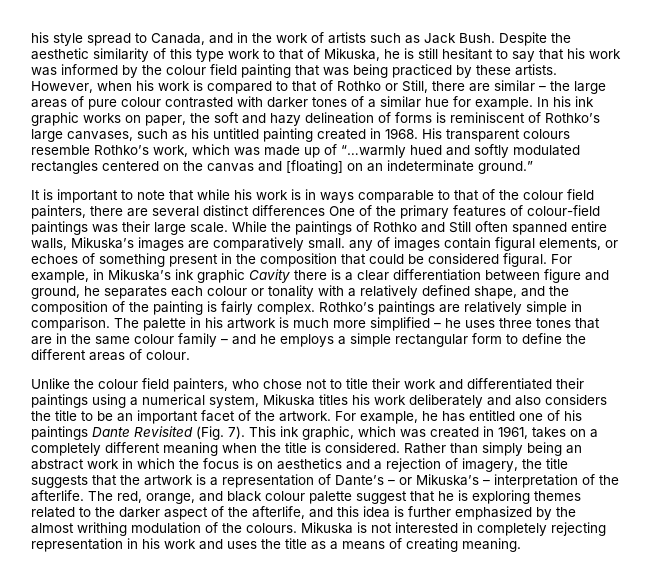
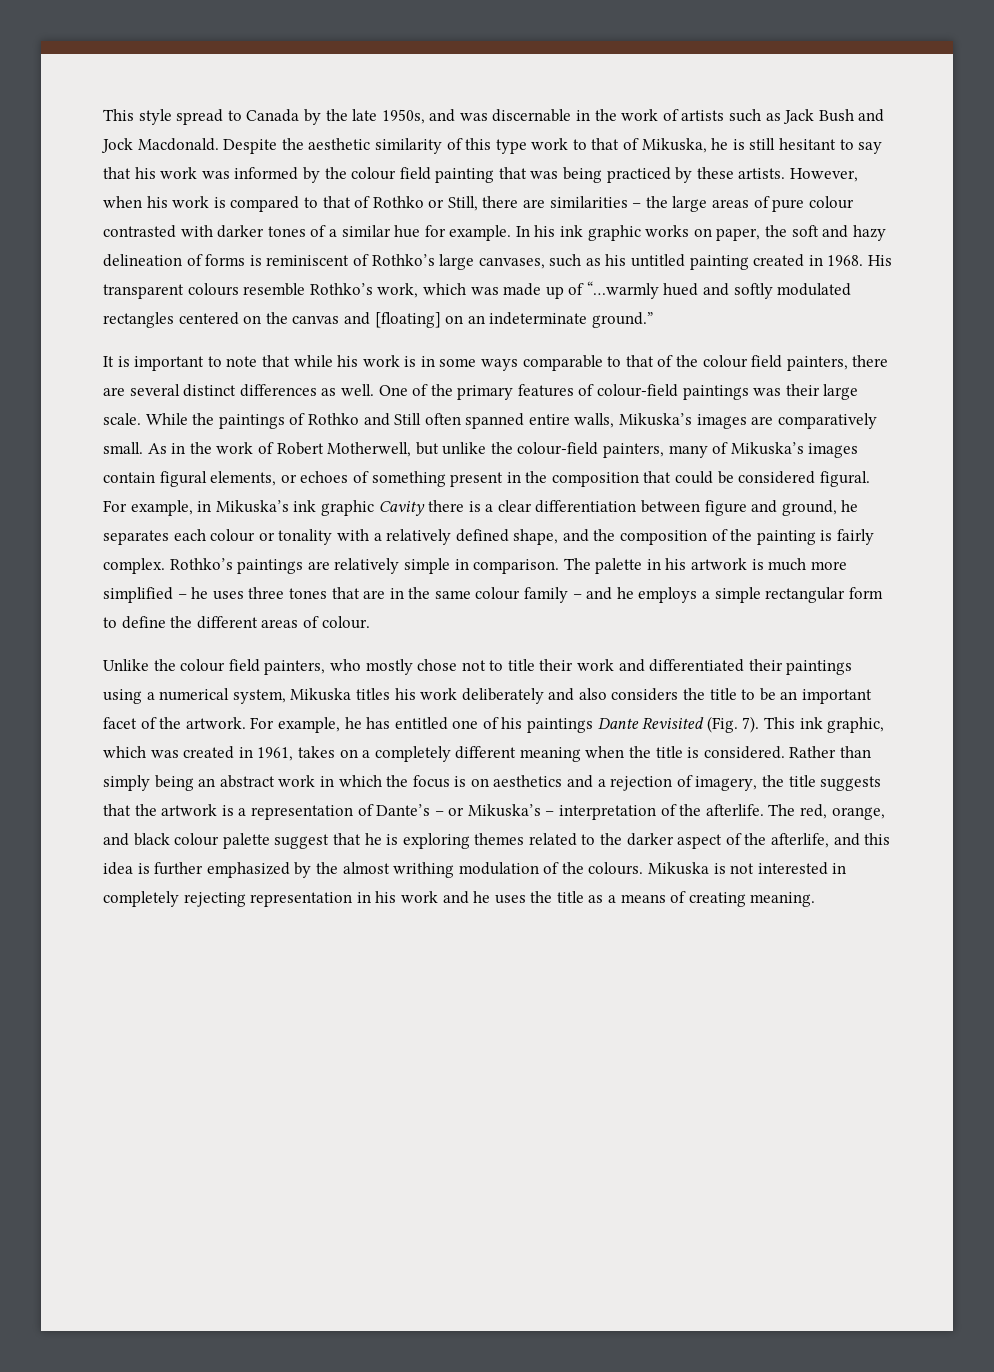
- his style spread to Canada, and in the work of artists such as Jack Bush.
+ This style spread to Canada by the late 1950s, and was discernable in the work of artists such as Jack Bush and Jock Macdonald.
- However, when his work is compared to that of Rothko or Still, there are similar – the large areas of pure colour contrasted with darker tones of a similar hue for example.
+ However, when his work is compared to that of Rothko or Still, there are similarities – the large areas of pure colour contrasted with darker tones of a similar hue for example.
- It is important to note that while his work is in ways comparable to that of the colour field painters, there are several distinct differences One of the primary features of colour-field paintings was their large scale.
+ It is important to note that while his work is in some ways comparable to that of the colour field painters, there are several distinct differences as well. One of the primary features of colour-field paintings was their large scale.
- While the paintings of Rothko and Still often spanned entire walls, Mikuska’s images are comparatively small. any of images contain figural elements, or echoes of something present in the composition that could be considered figural.
+ While the paintings of Rothko and Still often spanned entire walls, Mikuska’s images are comparatively small. As in the work of Robert Motherwell, but unlike the colour-field painters, many of Mikuska’s images contain figural elements, or echoes of something present in the composition that could be considered figural.
- Unlike the colour field painters, who chose not to title their work and differentiated their paintings using a numerical system, Mikuska titles his work deliberately and also considers the title to be an important facet of the artwork.
+ Unlike the colour field painters, who mostly chose not to title their work and differentiated their paintings using a numerical system, Mikuska titles his work deliberately and also considers the title to be an important facet of the artwork.
- Mikuska is not interested in completely rejecting representation in his work and uses the title as a means of creating meaning.
+ Mikuska is not interested in completely rejecting representation in his work and he uses the title as a means of creating meaning.

